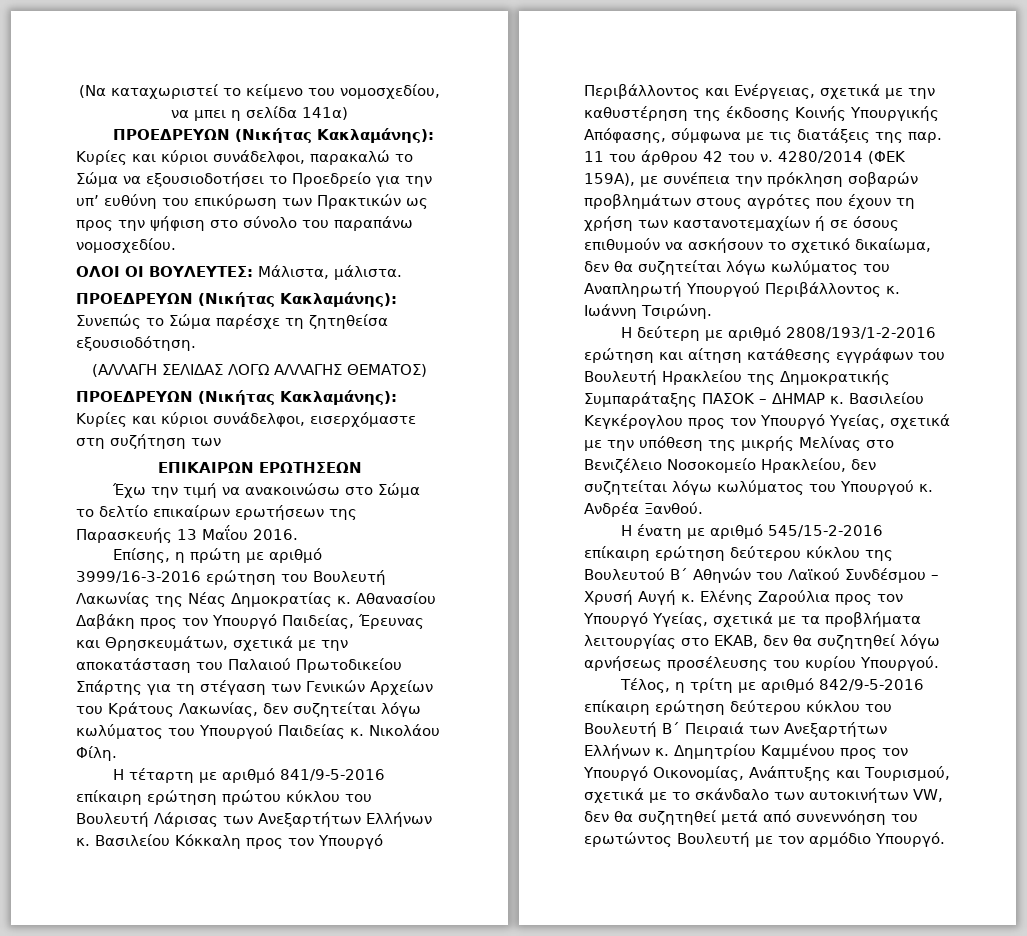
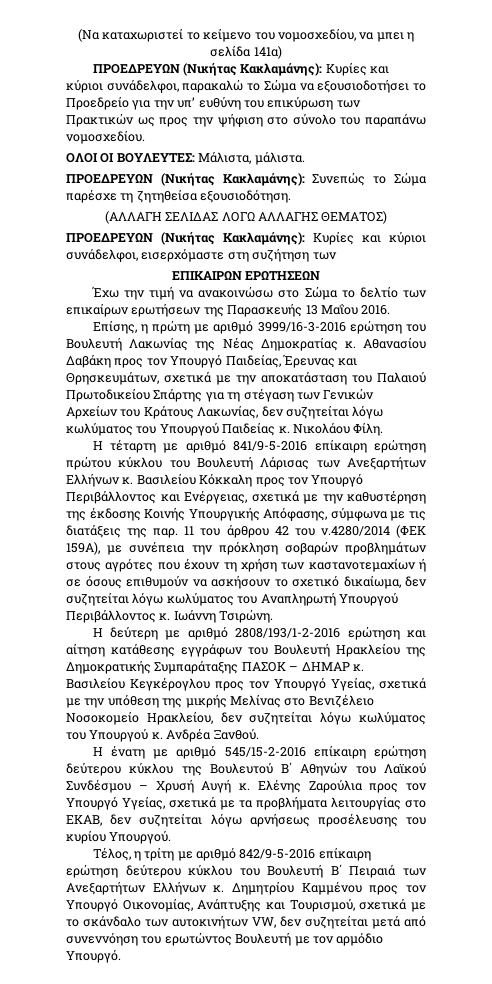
- Έχω την τιμή να ανακοινώσω στο Σώμα το δελτίο επικαίρων ερωτήσεων της Παρασκευής 13 Μαΐου 2016.
+ Έχω την τιμή να ανακοινώσω στο Σώμα το δελτίο των επικαίρων ερωτήσεων της Παρασκευής 13 Μαΐου 2016.
- 11 του άρθρου 42 του ν. 4280/2014 (ΦΕΚ 159Α), με συνέπεια την πρόκληση σοβαρών προβλημάτων στους αγρότες που έχουν τη χρήση των καστανοτεμαχίων ή σε όσους επιθυμούν να ασκήσουν το σχετικό δικαίωμα, δεν θα συζητείται λόγω κωλύματος του Αναπληρωτή Υπουργού Περιβάλλοντος κ.
+ 11 του άρθρου 42 του ν.4280/2014 (ΦΕΚ 159Α), με συνέπεια την πρόκληση σοβαρών προβλημάτων στους αγρότες που έχουν τη χρήση των καστανοτεμαχίων ή σε όσους επιθυμούν να ασκήσουν το σχετικό δικαίωμα, δεν συζητείται λόγω κωλύματος του Αναπληρωτή Υπουργού Περιβάλλοντος κ.
- Ελένης Ζαρούλια προς τον Υπουργό Υγείας, σχετικά με τα προβλήματα λειτουργίας στο ΕΚΑΒ, δεν θα συζητηθεί λόγω αρνήσεως προσέλευσης του κυρίου Υπουργού.
+ Ελένης Ζαρούλια προς τον Υπουργό Υγείας, σχετικά με τα προβλήματα λειτουργίας στο ΕΚΑΒ, δεν συζητείται λόγω αρνήσεως προσέλευσης του κυρίου Υπουργού.
- Δημητρίου Καμμένου προς τον Υπουργό Οικονομίας, Ανάπτυξης και Τουρισμού, σχετικά με το σκάνδαλο των αυτοκινήτων VW, δεν θα συζητηθεί μετά από συνεννόηση του ερωτώντος Βουλευτή με τον αρμόδιο Υπουργό.
+ Δημητρίου Καμμένου προς τον Υπουργό Οικονομίας, Ανάπτυξης και Τουρισμού, σχετικά με το σκάνδαλο των αυτοκινήτων VW, δεν συζητείται μετά από συνεννόηση του ερωτώντος Βουλευτή με τον αρμόδιο Υπουργό.

